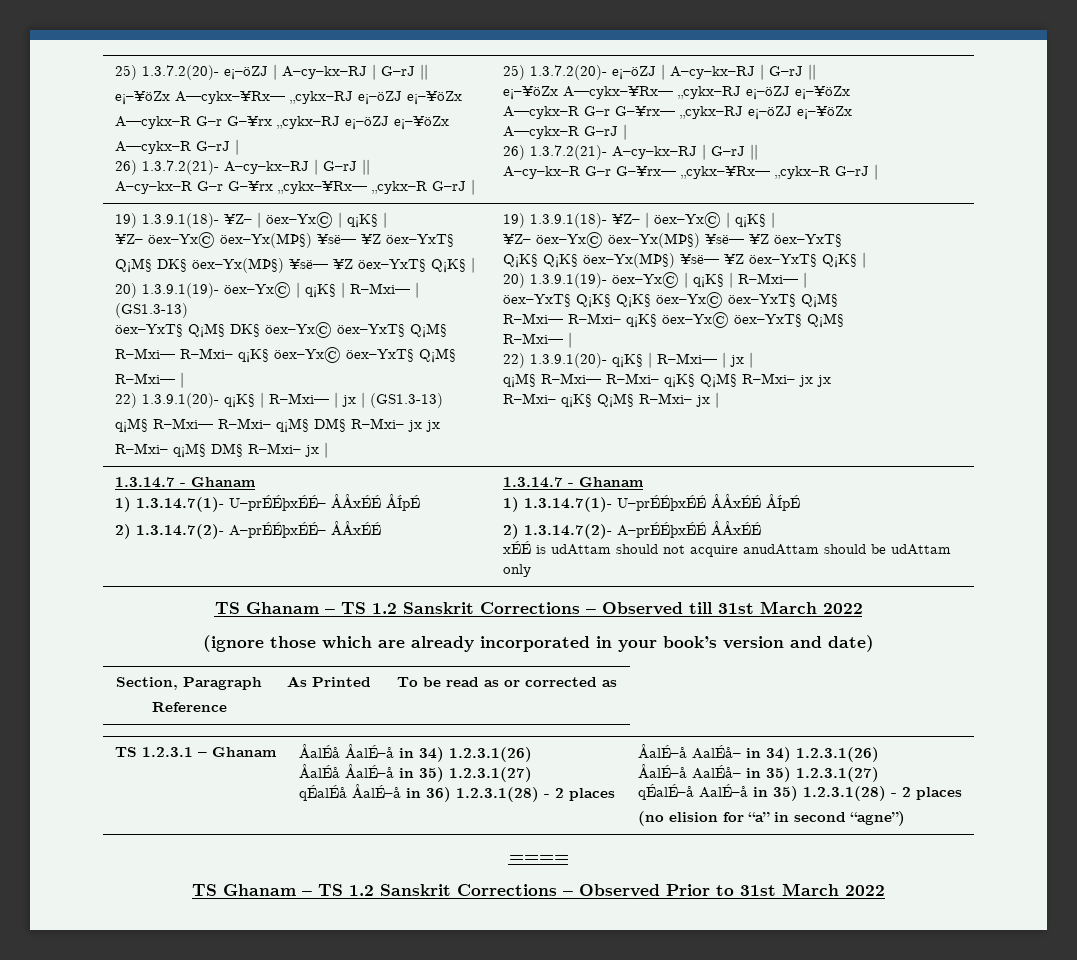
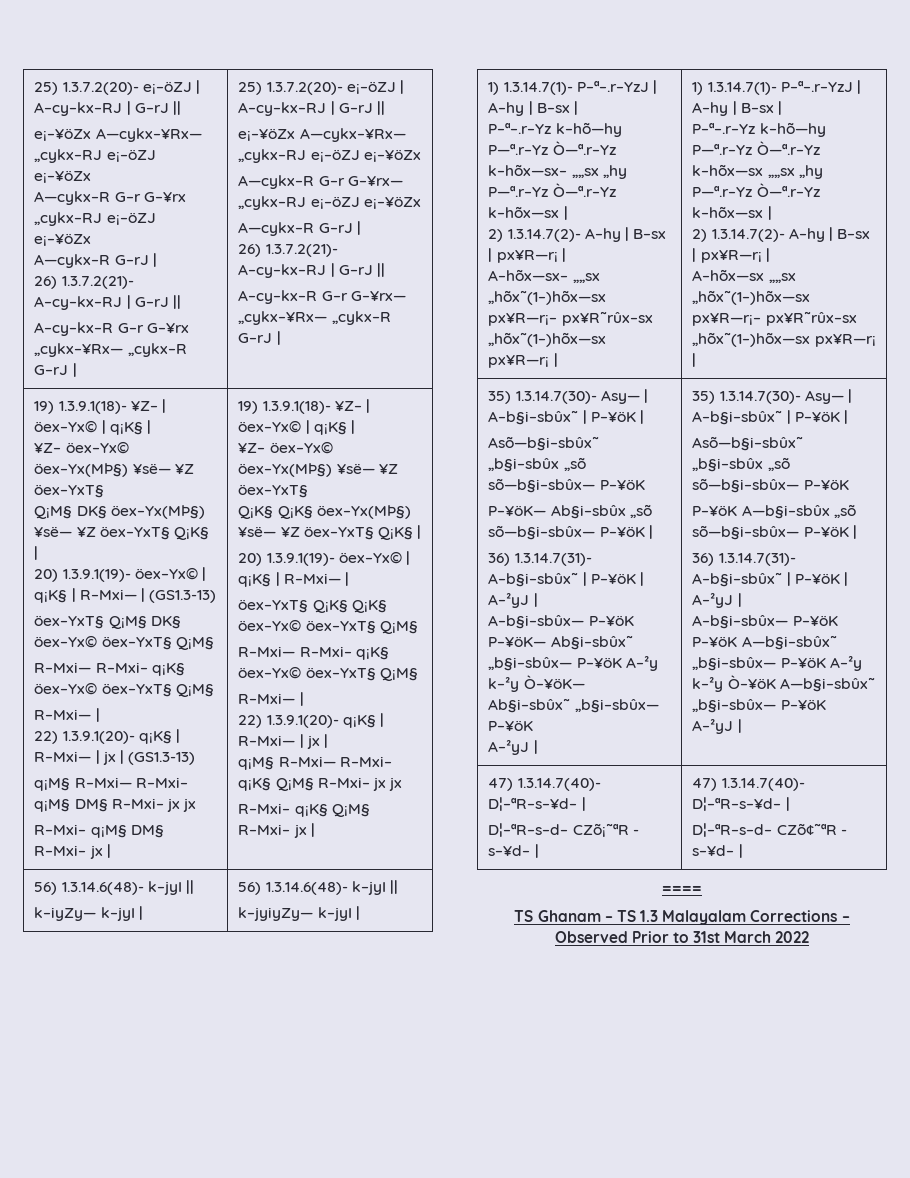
  R–Mxi– q¡K§ Q¡M§ R–Mxi– jx |
- 1.3.14.7 - Ghanam
- 1) 1.3.14.7(1)- U–prÉÉþxÉÉ– ÅÅxÉÉ ÅÍpÉ
- 2) 1.3.14.7(2)- A–prÉÉþxÉÉ– ÅÅxÉÉ | 1.3.14.7 - Ghanam
- 1) 1.3.14.7(1)- U–prÉÉþxÉÉ ÅÅxÉÉ ÅÍpÉ
- 2) 1.3.14.7(2)- A–prÉÉþxÉÉ ÅÅxÉÉ
- xÉÉ is udAttam should not acquire anudAttam should be udAttam only
- TS Ghanam – TS 1.2 Sanskrit Corrections – Observed till 31st March 2022
- (ignore those which are already incorporated in your book’s version and date)
- Section, Paragraph
- Reference | As Printed | To be read as or corrected as
- TS 1.2.3.1 – Ghanam | ÅalÉå ÅalÉ–å in 34) 1.2.3.1(26)
- ÅalÉå ÅalÉ–å in 35) 1.2.3.1(27)
- qÉalÉå ÅalÉ–å in 36) 1.2.3.1(28) - 2 places | ÅalÉ–å AalÉå– in 34) 1.2.3.1(26)
- ÅalÉ–å AalÉå– in 35) 1.2.3.1(27)
- qÉalÉ–å AalÉ–å in 35) 1.2.3.1(28) - 2 places
- (no elision for “a” in second “agne”)
+ 56) 1.3.14.6(48)- k–jyI ||
+ k–iyZy— k–jyI | | 56) 1.3.14.6(48)- k–jyI ||
+ k–jyiyZy— k–jyI |
+ 1) 1.3.14.7(1)- P–ª–.r–YzJ | A–hy | B–sx |
+ P–ª–.r–Yz k–hõ—hy P—ª.r–Yz Ò—ª.r–Yz k–hõx—sx– „„sx „hy P—ª.r–Yz Ò—ª.r–Yz k–hõx—sx |
+ 2) 1.3.14.7(2)- A–hy | B–sx | px¥R—r¡ |
+ A–hõx—sx– „„sx „hõx˜(1–)hõx—sx px¥R—r¡– px¥R˜rûx–sx „hõx˜(1–)hõx—sx px¥R—r¡ | | 1) 1.3.14.7(1)- P–ª–.r–YzJ | A–hy | B–sx |
+ P–ª–.r–Yz k–hõ—hy P—ª.r–Yz Ò—ª.r–Yz k–hõx—sx „„sx „hy P—ª.r–Yz Ò—ª.r–Yz k–hõx—sx |
+ 2) 1.3.14.7(2)- A–hy | B–sx | px¥R—r¡ |
+ A–hõx—sx „„sx „hõx˜(1–)hõx—sx px¥R—r¡– px¥R˜rûx–sx „hõx˜(1–)hõx—sx px¥R—r¡ |
+ 35) 1.3.14.7(30)- Asy— | A–b§i–sbûx˜ | P–¥öK |
+ Asõ—b§i–sbûx˜ „b§i–sbûx „sõ sõ—b§i–sbûx— P–¥öK
+ P–¥öK— Ab§i–sbûx „sõ sõ—b§i–sbûx— P–¥öK |
+ 36) 1.3.14.7(31)- A–b§i–sbûx˜ | P–¥öK | A–²yJ |
+ A–b§i–sbûx— P–¥öK P–¥öK— Ab§i–sbûx˜ „b§i–sbûx— P–¥öK A–²y k–²y Ò–¥öK— Ab§i–sbûx˜ „b§i–sbûx— P–¥öK
+ A–²yJ | | 35) 1.3.14.7(30)- Asy— | A–b§i–sbûx˜ | P–¥öK |
+ Asõ—b§i–sbûx˜ „b§i–sbûx „sõ sõ—b§i–sbûx— P–¥öK
+ P–¥öK A—b§i–sbûx „sõ sõ—b§i–sbûx— P–¥öK |
+ 36) 1.3.14.7(31)- A–b§i–sbûx˜ | P–¥öK | A–²yJ |
+ A–b§i–sbûx— P–¥öK P–¥öK A—b§i–sbûx˜ „b§i–sbûx— P–¥öK A–²y k–²y Ò–¥öK A—b§i–sbûx˜ „b§i–sbûx— P–¥öK
+ A–²yJ |
+ 47) 1.3.14.7(40)- D¦–ªR–s–¥d– |
+ D¦–ªR–s–d– CZõ¡˜ªR - s–¥d– | | 47) 1.3.14.7(40)- D¦–ªR–s–¥d– |
+ D¦–ªR–s–d– CZõ¢˜ªR - s–¥d– |
- TS Ghanam – TS 1.2 Sanskrit Corrections – Observed Prior to 31st March 2022
+ TS Ghanam – TS 1.3 Malayalam Corrections – Observed Prior to 31st March 2022

